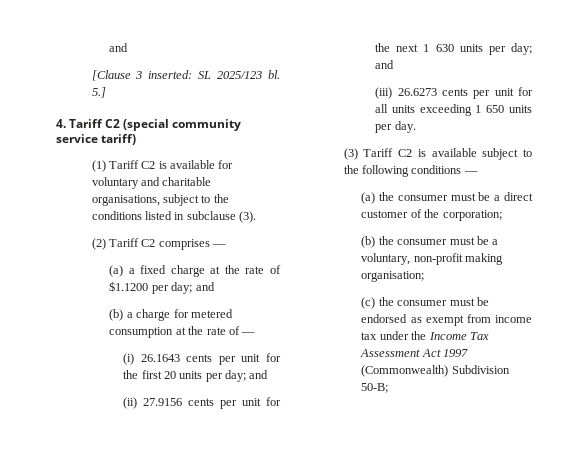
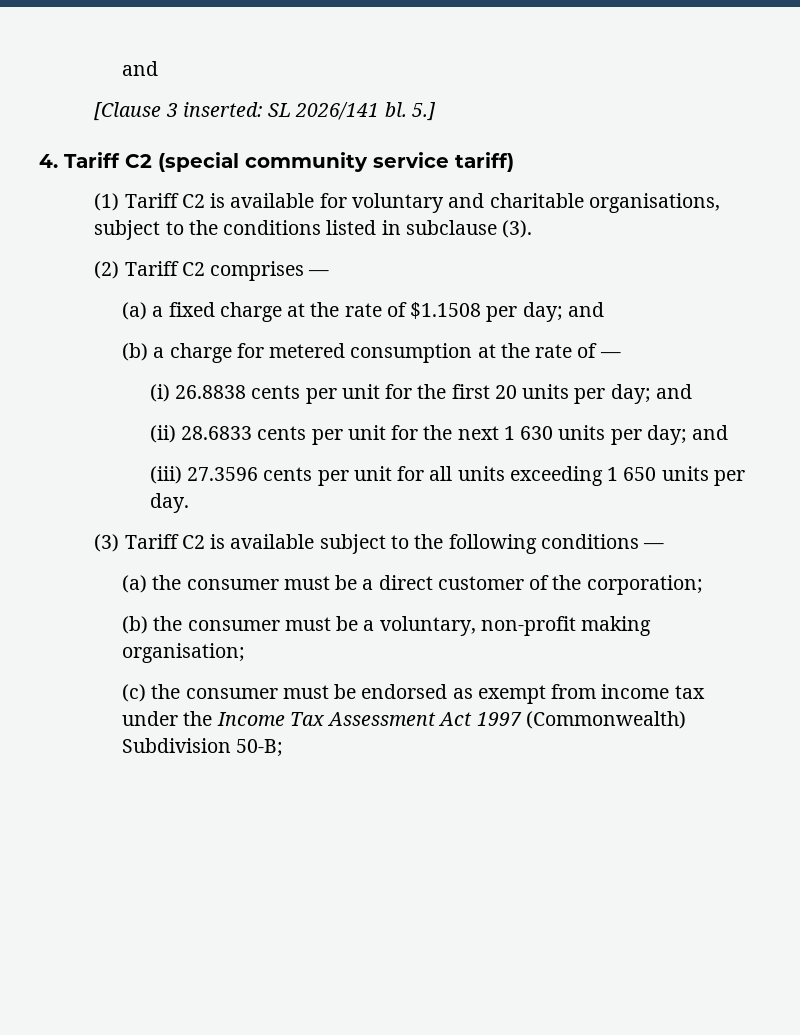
- [Clause 3 inserted: SL 2025/123 bl.
+ [Clause 3 inserted: SL 2026/141 bl.
- (a) a fixed charge at the rate of $1.1200 per day; and
+ (a) a fixed charge at the rate of $1.1508 per day; and
- (i) 26.1643 cents per unit for the first 20 units per day; and
+ (i) 26.8838 cents per unit for the first 20 units per day; and
- (ii) 27.9156 cents per unit for the next 1 630 units per day; and
+ (ii) 28.6833 cents per unit for the next 1 630 units per day; and
- (iii) 26.6273 cents per unit for all units exceeding 1 650 units per day.
+ (iii) 27.3596 cents per unit for all units exceeding 1 650 units per day.

